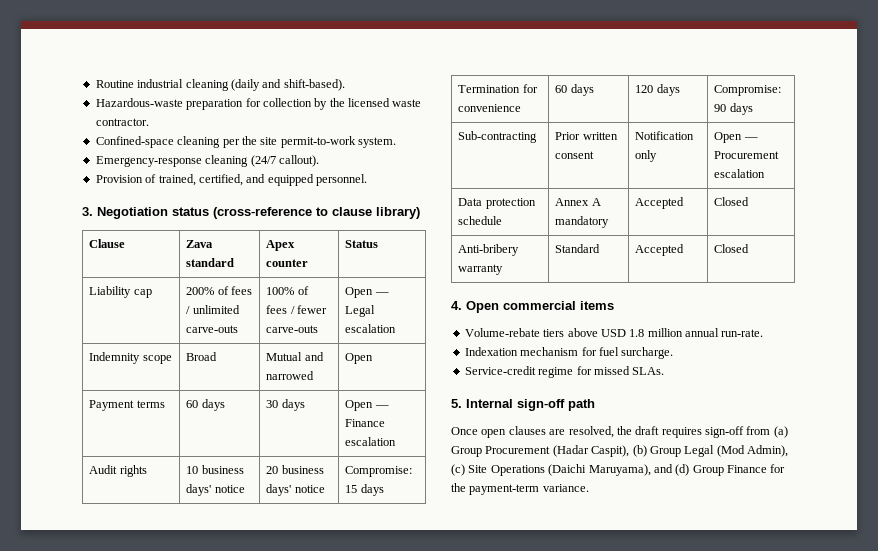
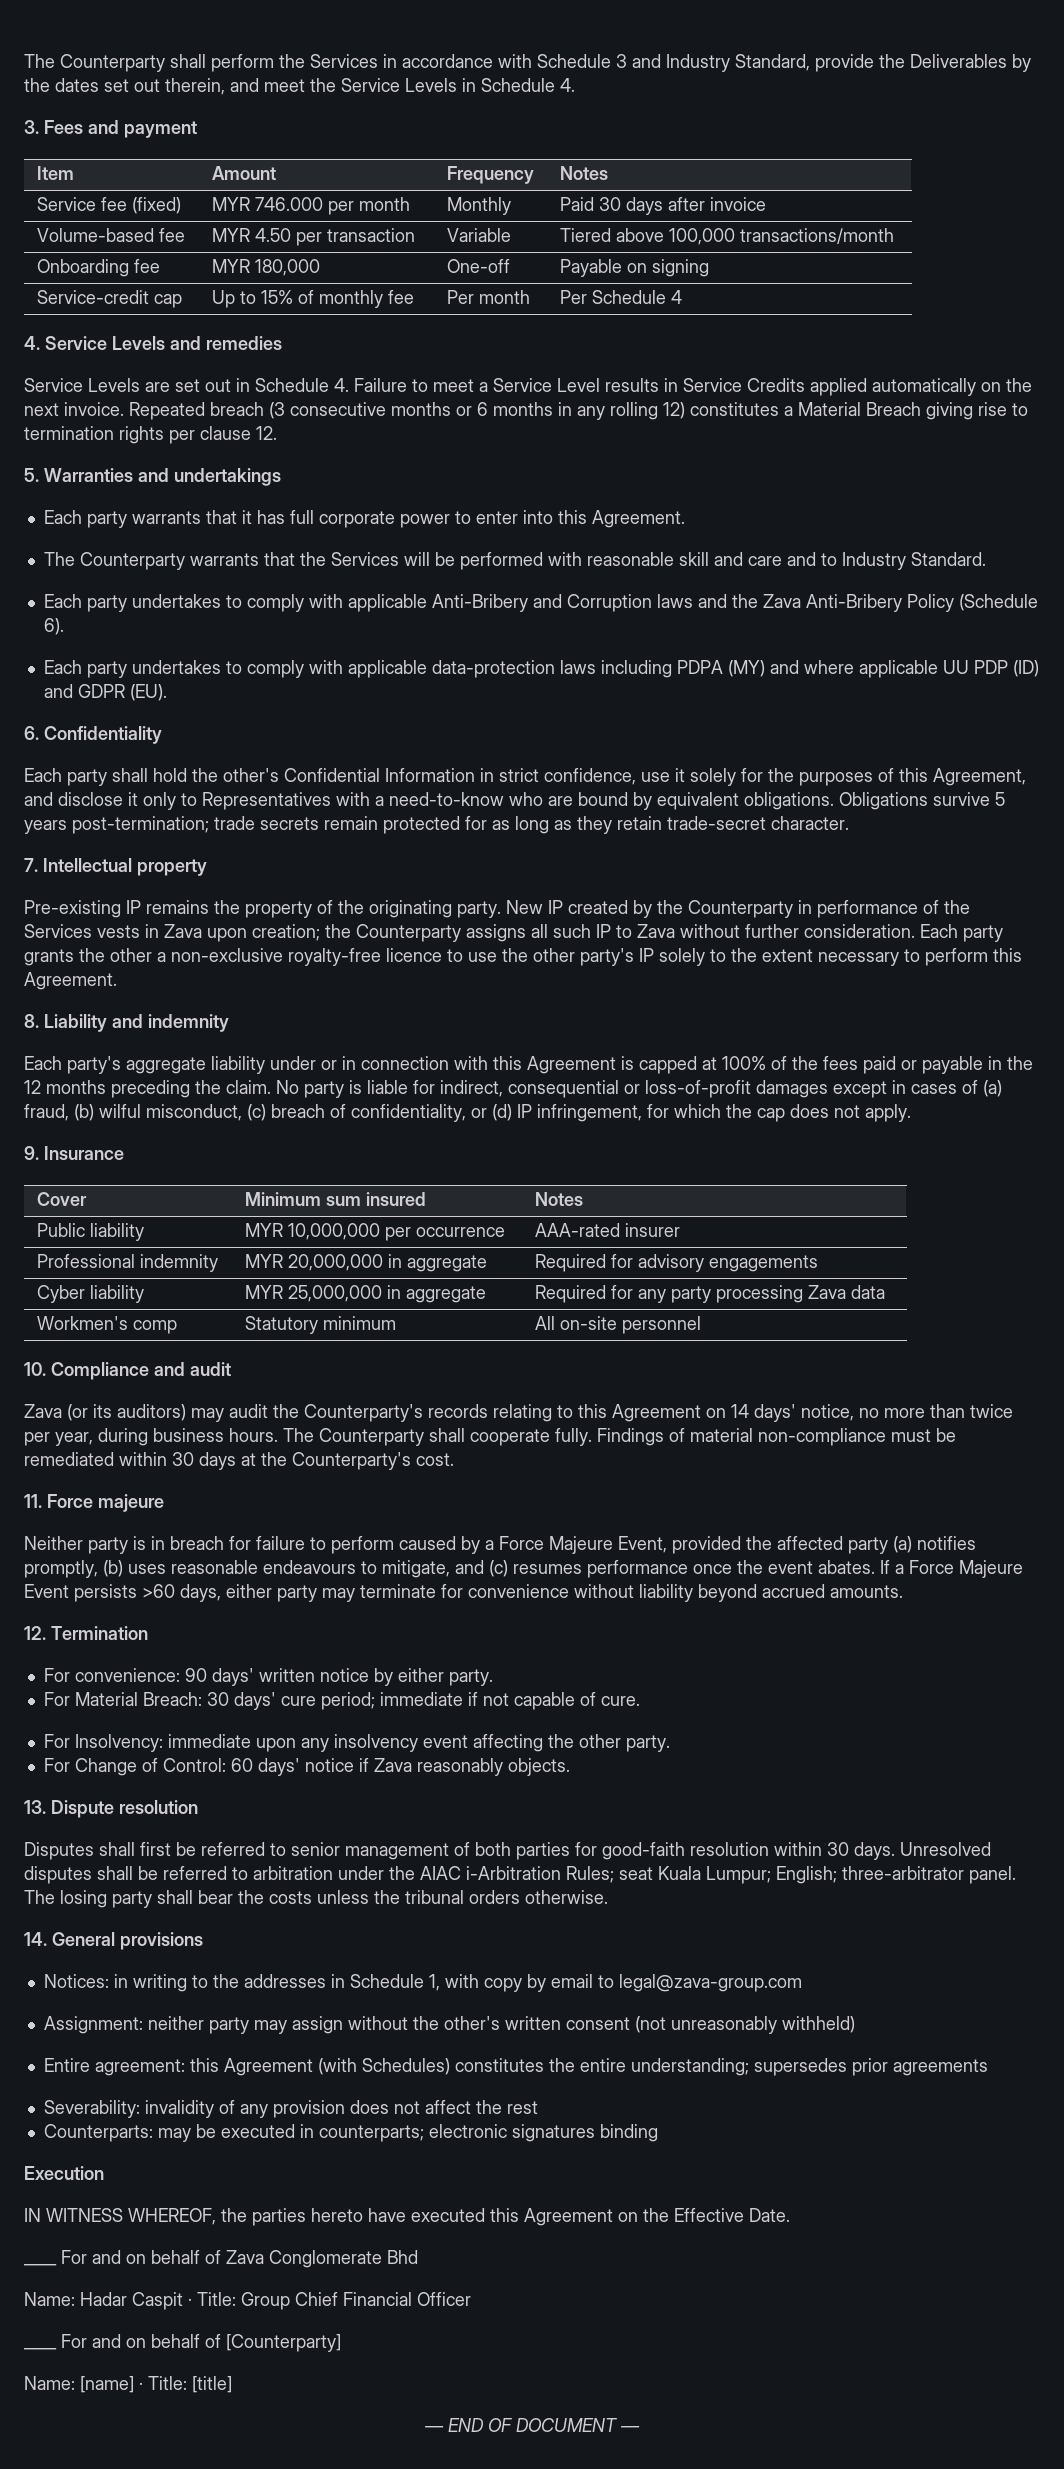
- Routine industrial cleaning (daily and shift-based).
- Hazardous-waste preparation for collection by the licensed waste contractor.
- Confined-space cleaning per the site permit-to-work system.
- Emergency-response cleaning (24/7 callout).
- Provision of trained, certified, and equipped personnel.
- 3. Negotiation status (cross-reference to clause library)
- Clause | Zava standard | Apex counter | Status
- Liability cap | 200% of fees / unlimited carve-outs | 100% of fees / fewer carve-outs | Open — Legal escalation
- Indemnity scope | Broad | Mutual and narrowed | Open
- Payment terms | 60 days | 30 days | Open — Finance escalation
- Audit rights | 10 business days' notice | 20 business days' notice | Compromise: 15 days
- Termination for convenience | 60 days | 120 days | Compromise: 90 days
- Sub-contracting | Prior written consent | Notification only | Open — Procurement escalation
- Data protection schedule | Annex A mandatory | Accepted | Closed
- Anti-bribery warranty | Standard | Accepted | Closed
- 4. Open commercial items
- Volume-rebate tiers above USD 1.8 million annual run-rate.
- Indexation mechanism for fuel surcharge.
- Service-credit regime for missed SLAs.
- 5. Internal sign-off path
- Once open clauses are resolved, the draft requires sign-off from (a) Group Procurement (Hadar Caspit), (b) Group Legal (Mod Admin), (c) Site Operations (Daichi Maruyama), and (d) Group Finance for the payment-term variance.
+ The Counterparty shall perform the Services in accordance with Schedule 3 and Industry Standard, provide the Deliverables by the dates set out therein, and meet the Service Levels in Schedule 4.
+ 3. Fees and payment
+ Item | Amount | Frequency | Notes
+ Service fee (fixed) | MYR 746.000 per month | Monthly | Paid 30 days after invoice
+ Volume-based fee | MYR 4.50 per transaction | Variable | Tiered above 100,000 transactions/month
+ Onboarding fee | MYR 180,000 | One-off | Payable on signing
+ Service-credit cap | Up to 15% of monthly fee | Per month | Per Schedule 4
+ 4. Service Levels and remedies
+ Service Levels are set out in Schedule 4. Failure to meet a Service Level results in Service Credits applied automatically on the next invoice. Repeated breach (3 consecutive months or 6 months in any rolling 12) constitutes a Material Breach giving rise to termination rights per clause 12.
+ 5. Warranties and undertakings
+ Each party warrants that it has full corporate power to enter into this Agreement.
+ The Counterparty warrants that the Services will be performed with reasonable skill and care and to Industry Standard.
+ Each party undertakes to comply with applicable Anti-Bribery and Corruption laws and the Zava Anti-Bribery Policy (Schedule 6).
+ Each party undertakes to comply with applicable data-protection laws including PDPA (MY) and where applicable UU PDP (ID) and GDPR (EU).
+ 6. Confidentiality
+ Each party shall hold the other's Confidential Information in strict confidence, use it solely for the purposes of this Agreement, and disclose it only to Representatives with a need-to-know who are bound by equivalent obligations. Obligations survive 5 years post-termination; trade secrets remain protected for as long as they retain trade-secret character.
+ 7. Intellectual property
+ Pre-existing IP remains the property of the originating party. New IP created by the Counterparty in performance of the Services vests in Zava upon creation; the Counterparty assigns all such IP to Zava without further consideration. Each party grants the other a non-exclusive royalty-free licence to use the other party's IP solely to the extent necessary to perform this Agreement.
+ 8. Liability and indemnity
+ Each party's aggregate liability under or in connection with this Agreement is capped at 100% of the fees paid or payable in the 12 months preceding the claim. No party is liable for indirect, consequential or loss-of-profit damages except in cases of (a) fraud, (b) wilful misconduct, (c) breach of confidentiality, or (d) IP infringement, for which the cap does not apply.
+ 9. Insurance
+ Cover | Minimum sum insured | Notes
+ Public liability | MYR 10,000,000 per occurrence | AAA-rated insurer
+ Professional indemnity | MYR 20,000,000 in aggregate | Required for advisory engagements
+ Cyber liability | MYR 25,000,000 in aggregate | Required for any party processing Zava data
+ Workmen's comp | Statutory minimum | All on-site personnel
+ 10. Compliance and audit
+ Zava (or its auditors) may audit the Counterparty's records relating to this Agreement on 14 days' notice, no more than twice per year, during business hours. The Counterparty shall cooperate fully. Findings of material non-compliance must be remediated within 30 days at the Counterparty's cost.
+ 11. Force majeure
+ Neither party is in breach for failure to perform caused by a Force Majeure Event, provided the affected party (a) notifies promptly, (b) uses reasonable endeavours to mitigate, and (c) resumes performance once the event abates. If a Force Majeure Event persists >60 days, either party may terminate for convenience without liability beyond accrued amounts.
+ 12. Termination
+ For convenience: 90 days' written notice by either party.
+ For Material Breach: 30 days' cure period; immediate if not capable of cure.
+ For Insolvency: immediate upon any insolvency event affecting the other party.
+ For Change of Control: 60 days' notice if Zava reasonably objects.
+ 13. Dispute resolution
+ Disputes shall first be referred to senior management of both parties for good-faith resolution within 30 days. Unresolved disputes shall be referred to arbitration under the AIAC i-Arbitration Rules; seat Kuala Lumpur; English; three-arbitrator panel. The losing party shall bear the costs unless the tribunal orders otherwise.
+ 14. General provisions
+ Notices: in writing to the addresses in Schedule 1, with copy by email to legal@zava-group.com
+ Assignment: neither party may assign without the other's written consent (not unreasonably withheld)
+ Entire agreement: this Agreement (with Schedules) constitutes the entire understanding; supersedes prior agreements
+ Severability: invalidity of any provision does not affect the rest
+ Counterparts: may be executed in counterparts; electronic signatures binding
+ Execution
+ IN WITNESS WHEREOF, the parties hereto have executed this Agreement on the Effective Date.
+ ____ For and on behalf of Zava Conglomerate Bhd
+ Name: Hadar Caspit · Title: Group Chief Financial Officer
+ ____ For and on behalf of [Counterparty]
+ Name: [name] · Title: [title]
+ — END OF DOCUMENT —

